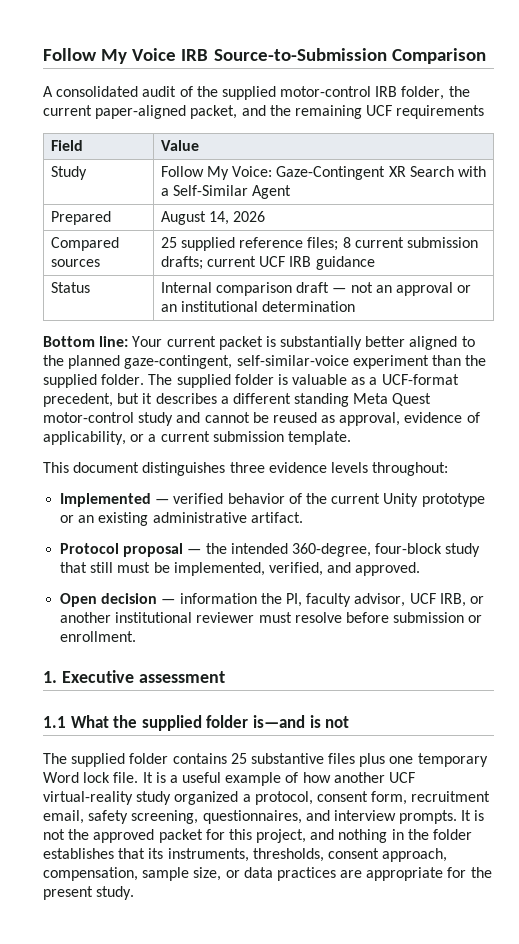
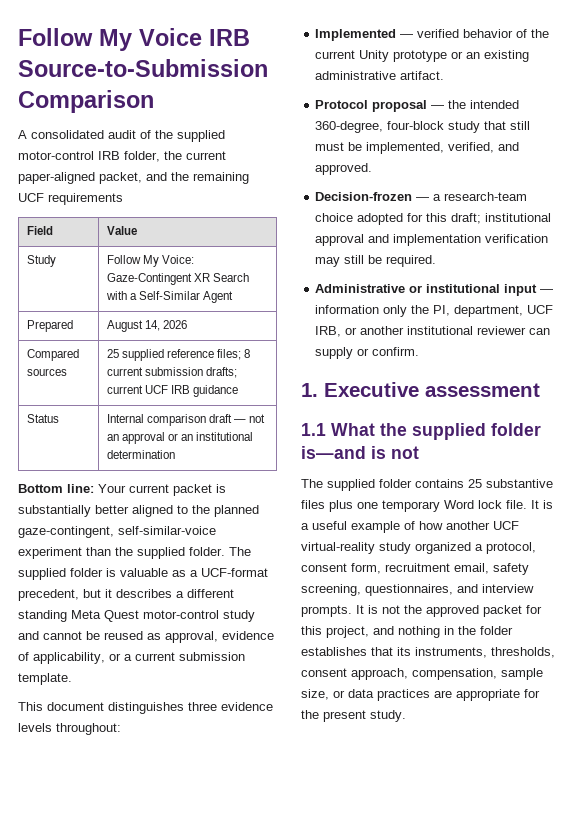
- Open decision — information the PI, faculty advisor, UCF IRB, or another institutional reviewer must resolve before submission or enrollment.
+ Decision-frozen — a research-team choice adopted for this draft; institutional approval and implementation verification may still be required.
+ Administrative or institutional input — information only the PI, department, UCF IRB, or another institutional reviewer can supply or confirm.

